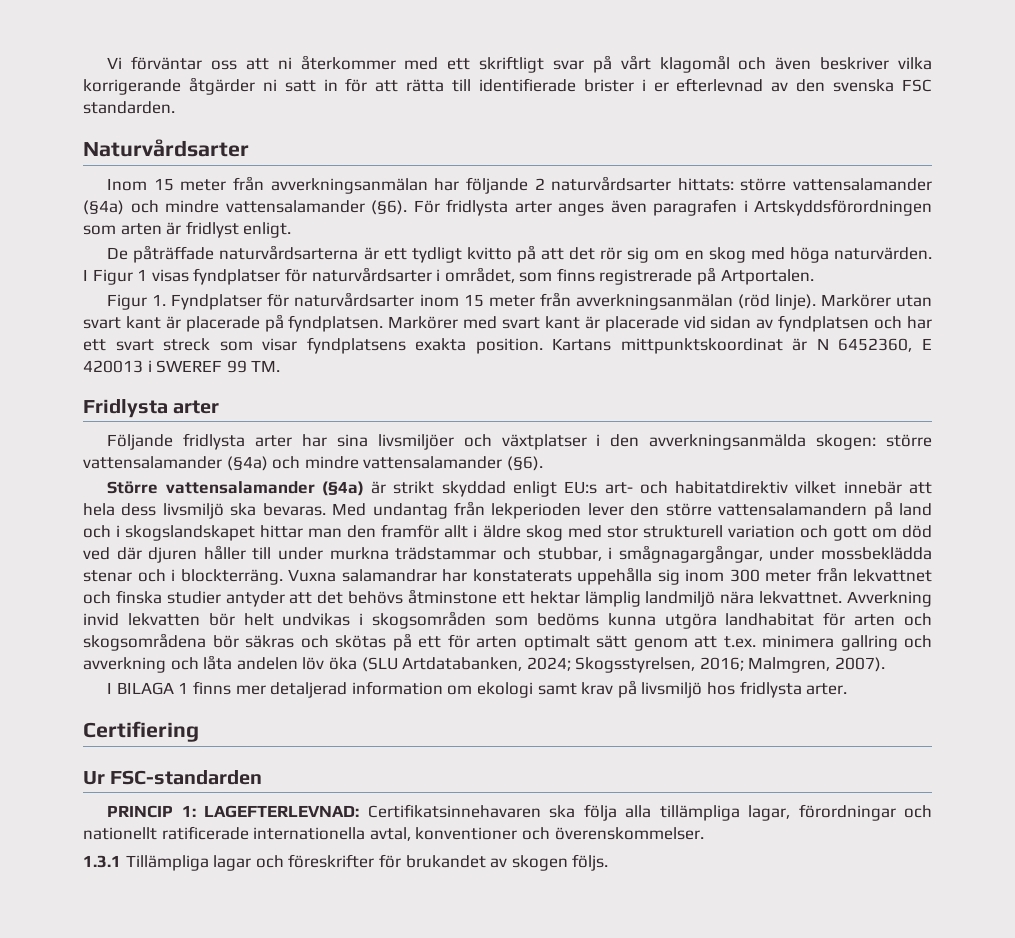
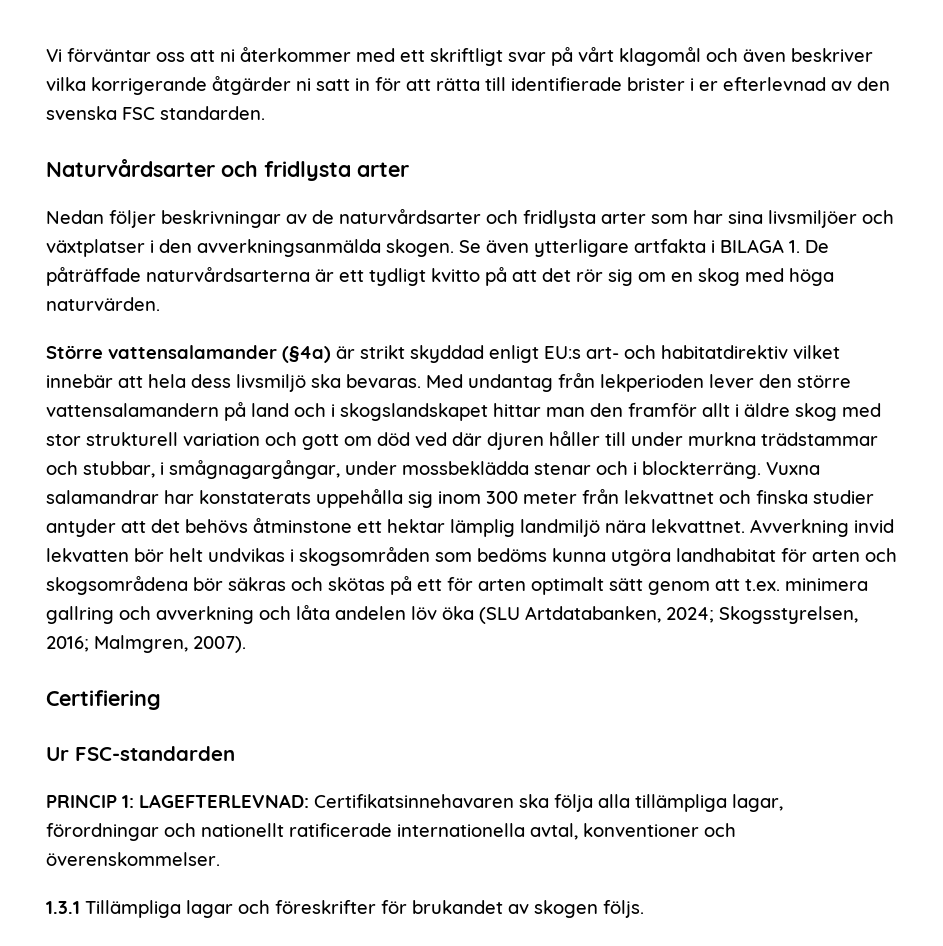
- Naturvårdsarter
- Inom 15 meter från avverkningsanmälan har följande 2 naturvårdsarter hittats: större vattensalamander (§4a) och mindre vattensalamander (§6). För fridlysta arter anges även paragrafen i Artskyddsförordningen som arten är fridlyst enligt.
- De påträffade naturvårdsarterna är ett tydligt kvitto på att det rör sig om en skog med höga naturvärden. I Figur 1 visas fyndplatser för naturvårdsarter i området, som finns registrerade på Artportalen.
- Figur 1. Fyndplatser för naturvårdsarter inom 15 meter från avverkningsanmälan (röd linje). Markörer utan svart kant är placerade på fyndplatsen. Markörer med svart kant är placerade vid sidan av fyndplatsen och har ett svart streck som visar fyndplatsens exakta position. Kartans mittpunktskoordinat är N 6452360, E 420013 i SWEREF 99 TM.
- Fridlysta arter
- Följande fridlysta arter har sina livsmiljöer och växtplatser i den avverkningsanmälda skogen: större vattensalamander (§4a) och mindre vattensalamander (§6).
+ Naturvårdsarter och fridlysta arter
+ Nedan följer beskrivningar av de naturvårdsarter och fridlysta arter som har sina livsmiljöer och växtplatser i den avverkningsanmälda skogen. Se även ytterligare artfakta i BILAGA 1. De påträffade naturvårdsarterna är ett tydligt kvitto på att det rör sig om en skog med höga naturvärden.
- I BILAGA 1 finns mer detaljerad information om ekologi samt krav på livsmiljö hos fridlysta arter.

